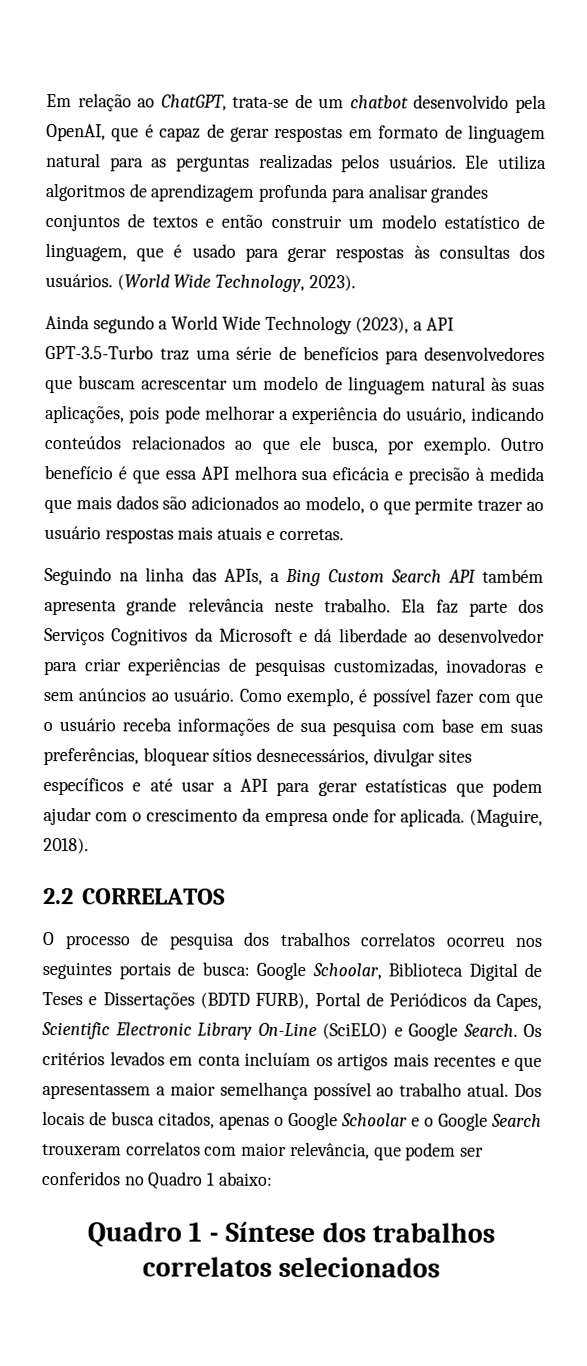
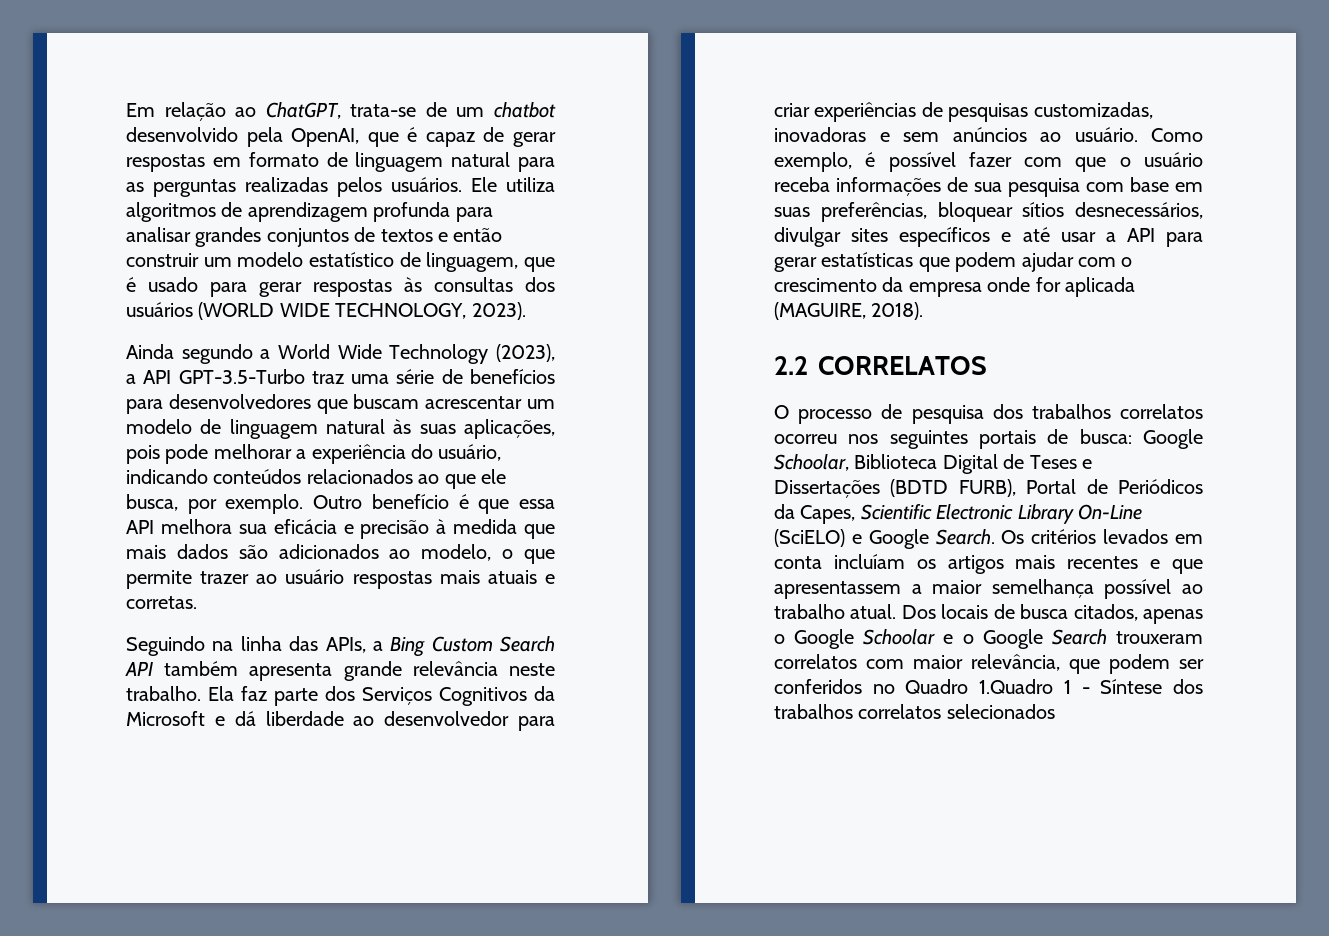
- Ele utiliza algoritmos de aprendizagem profunda para analisar grandes conjuntos de textos e então construir um modelo estatístico de linguagem, que é usado para gerar respostas às consultas dos usuários. (World Wide Technology, 2023).
+ Ele utiliza algoritmos de aprendizagem profunda para analisar grandes conjuntos de textos e então construir um modelo estatístico de linguagem, que é usado para gerar respostas às consultas dos usuários (WORLD WIDE TECHNOLOGY, 2023).
- Como exemplo, é possível fazer com que o usuário receba informações de sua pesquisa com base em suas preferências, bloquear sítios desnecessários, divulgar sites específicos e até usar a API para gerar estatísticas que podem ajudar com o crescimento da empresa onde for aplicada. (Maguire, 2018).
+ Como exemplo, é possível fazer com que o usuário receba informações de sua pesquisa com base em suas preferências, bloquear sítios desnecessários, divulgar sites específicos e até usar a API para gerar estatísticas que podem ajudar com o crescimento da empresa onde for aplicada (MAGUIRE, 2018).
- Dos locais de busca citados, apenas o Google Schoolar e o Google Search trouxeram correlatos com maior relevância, que podem ser conferidos no Quadro 1 abaixo:
- Quadro 1 - Síntese dos trabalhos correlatos selecionados
+ Dos locais de busca citados, apenas o Google Schoolar e o Google Search trouxeram correlatos com maior relevância, que podem ser conferidos no Quadro 1.Quadro 1 - Síntese dos trabalhos correlatos selecionados

